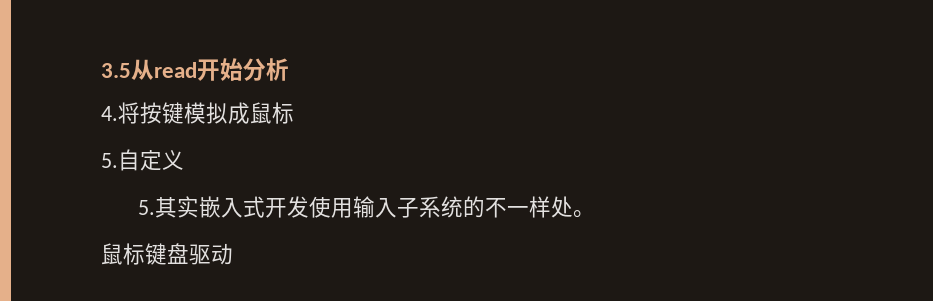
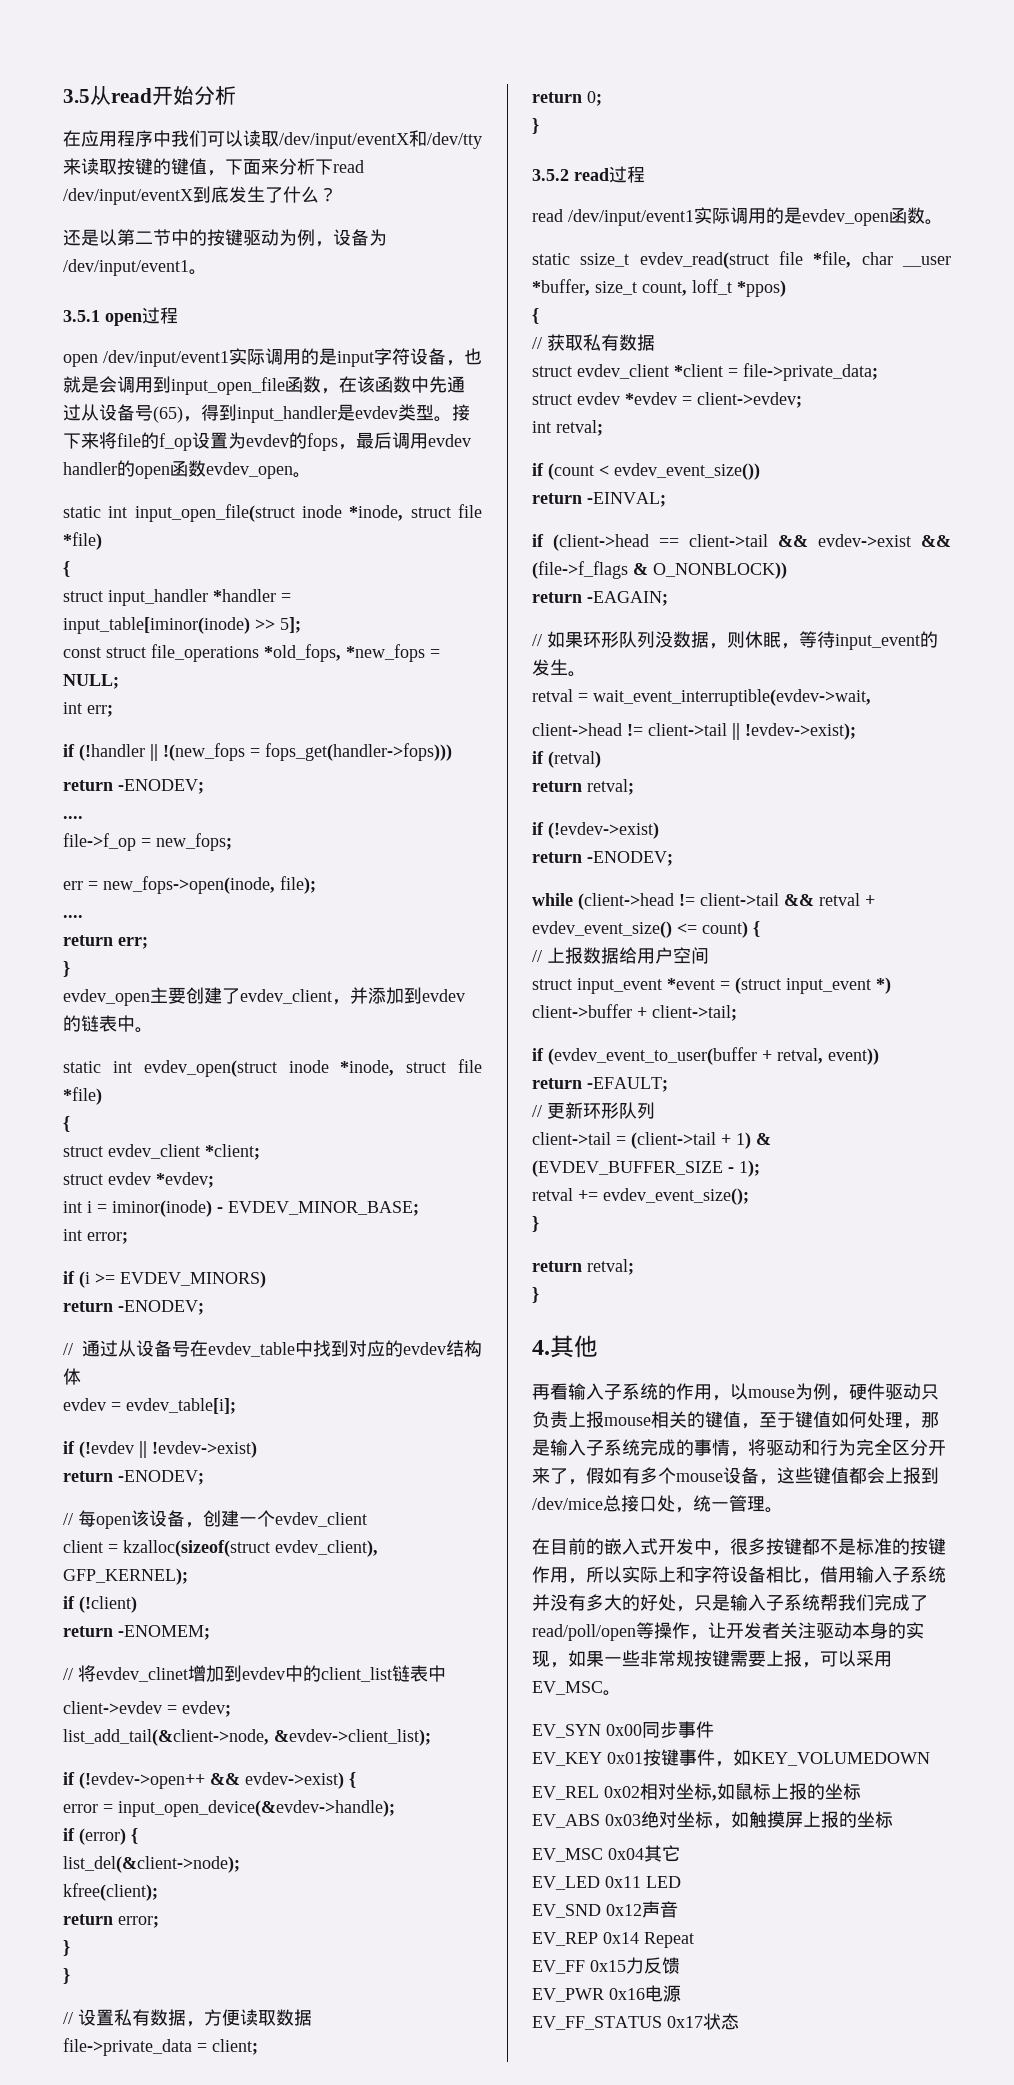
- 4.将按键模拟成鼠标
- 5.自定义
- 5.其实嵌入式开发使用输入子系统的不一样处。
- 鼠标键盘驱动
+ 在应用程序中我们可以读取/dev/input/eventX和/dev/tty来读取按键的键值，下面来分析下read /dev/input/eventX到底发生了什么？
+ 还是以第二节中的按键驱动为例，设备为/dev/input/event1。
+ 3.5.1 open过程
+ open /dev/input/event1实际调用的是input字符设备，也就是会调用到input_open_file函数，在该函数中先通过从设备号(65)，得到input_handler是evdev类型。接下来将file的f_op设置为evdev的fops，最后调用evdev handler的open函数evdev_open。
+ static int input_open_file(struct inode *inode, struct file *file)
+ {
+ struct input_handler *handler = input_table[iminor(inode) >> 5];
+ const struct file_operations *old_fops, *new_fops = NULL;
+ int err;
+ if (!handler || !(new_fops = fops_get(handler->fops)))
+ return -ENODEV;
+ ....
+ file->f_op = new_fops;
+ err = new_fops->open(inode, file);
+ ....
+ return err;
+ }
+ evdev_open主要创建了evdev_client，并添加到evdev的链表中。
+ static int evdev_open(struct inode *inode, struct file *file)
+ {
+ struct evdev_client *client;
+ struct evdev *evdev;
+ int i = iminor(inode) - EVDEV_MINOR_BASE;
+ int error;
+ if (i >= EVDEV_MINORS)
+ return -ENODEV;
+ // 通过从设备号在evdev_table中找到对应的evdev结构体
+ evdev = evdev_table[i];
+ if (!evdev || !evdev->exist)
+ return -ENODEV;
+ // 每open该设备，创建一个evdev_client
+ client = kzalloc(sizeof(struct evdev_client), GFP_KERNEL);
+ if (!client)
+ return -ENOMEM;
+ // 将evdev_clinet增加到evdev中的client_list链表中
+ client->evdev = evdev;
+ list_add_tail(&client->node, &evdev->client_list);
+ if (!evdev->open++ && evdev->exist) {
+ error = input_open_device(&evdev->handle);
+ if (error) {
+ list_del(&client->node);
+ kfree(client);
+ return error;
+ }
+ }
+ // 设置私有数据，方便读取数据
+ file->private_data = client;
+ return 0;
+ }
+ 3.5.2 read过程
+ read /dev/input/event1实际调用的是evdev_open函数。
+ static ssize_t evdev_read(struct file *file, char __user *buffer, size_t count, loff_t *ppos)
+ {
+ // 获取私有数据
+ struct evdev_client *client = file->private_data;
+ struct evdev *evdev = client->evdev;
+ int retval;
+ if (count < evdev_event_size())
+ return -EINVAL;
+ if (client->head == client->tail && evdev->exist && (file->f_flags & O_NONBLOCK))
+ return -EAGAIN;
+ // 如果环形队列没数据，则休眠，等待input_event的发生。
+ retval = wait_event_interruptible(evdev->wait,
+ client->head != client->tail || !evdev->exist);
+ if (retval)
+ return retval;
+ if (!evdev->exist)
+ return -ENODEV;
+ while (client->head != client->tail && retval + evdev_event_size() <= count) {
+ // 上报数据给用户空间
+ struct input_event *event = (struct input_event *) client->buffer + client->tail;
+ if (evdev_event_to_user(buffer + retval, event))
+ return -EFAULT;
+ // 更新环形队列
+ client->tail = (client->tail + 1) & (EVDEV_BUFFER_SIZE - 1);
+ retval += evdev_event_size();
+ }
+ return retval;
+ }
+ 4.其他
+ 再看输入子系统的作用，以mouse为例，硬件驱动只负责上报mouse相关的键值，至于键值如何处理，那是输入子系统完成的事情，将驱动和行为完全区分开来了，假如有多个mouse设备，这些键值都会上报到/dev/mice总接口处，统一管理。
+ 在目前的嵌入式开发中，很多按键都不是标准的按键作用，所以实际上和字符设备相比，借用输入子系统并没有多大的好处，只是输入子系统帮我们完成了read/poll/open等操作，让开发者关注驱动本身的实现，如果一些非常规按键需要上报，可以采用EV_MSC。
+ EV_SYN 0x00同步事件
+ EV_KEY 0x01按键事件，如KEY_VOLUMEDOWN
+ EV_REL 0x02相对坐标,如鼠标上报的坐标
+ EV_ABS 0x03绝对坐标，如触摸屏上报的坐标
+ EV_MSC 0x04其它
+ EV_LED 0x11 LED
+ EV_SND 0x12声音
+ EV_REP 0x14 Repeat
+ EV_FF 0x15力反馈
+ EV_PWR 0x16电源
+ EV_FF_STATUS 0x17状态

